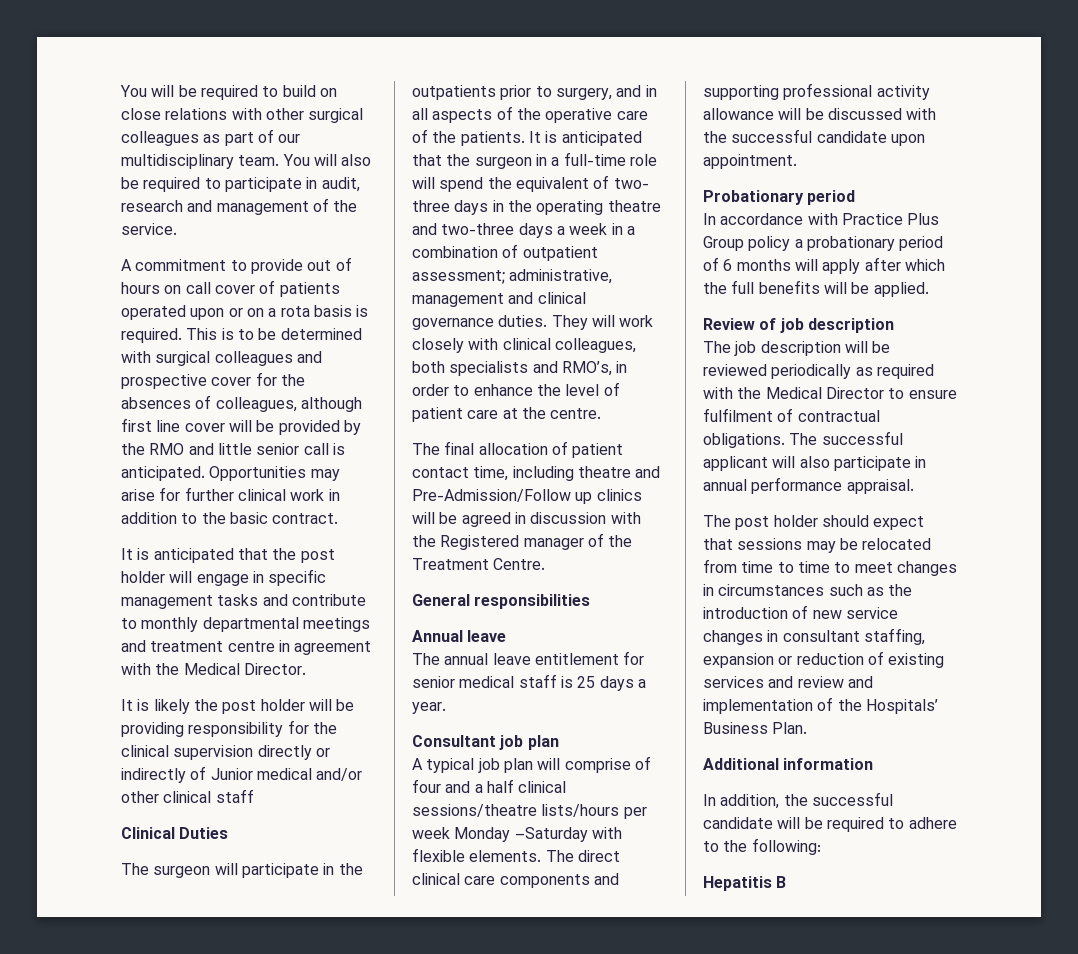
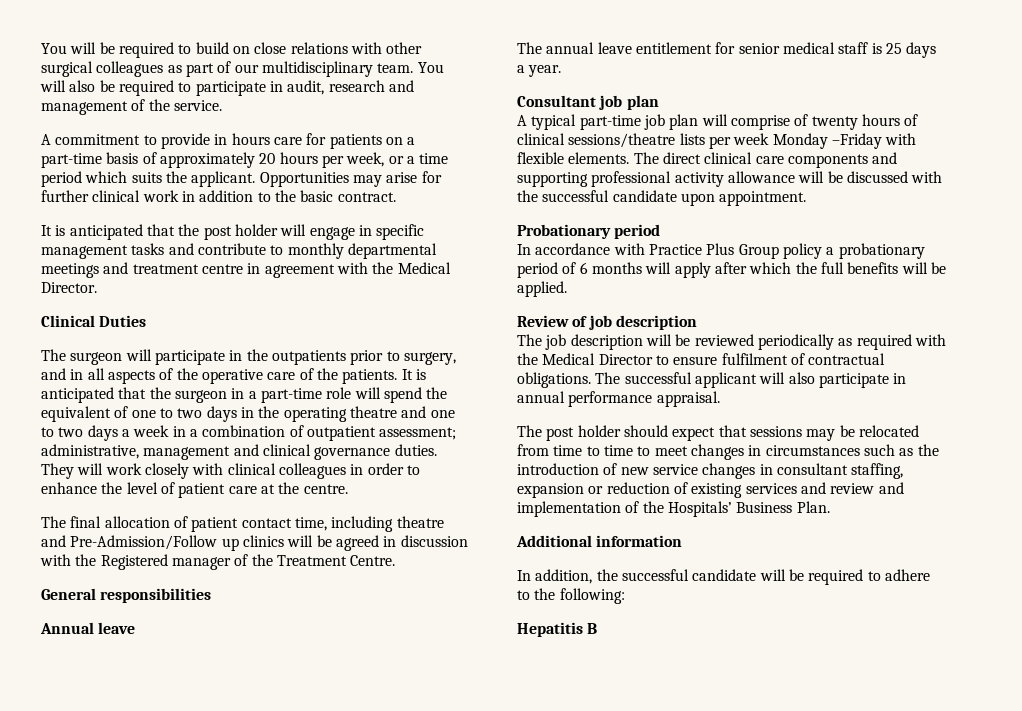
- A commitment to provide out of hours on call cover of patients operated upon or on a rota basis is required. This is to be determined with surgical colleagues and prospective cover for the absences of colleagues, although first line cover will be provided by the RMO and little senior call is anticipated.
+ A commitment to provide in hours care for patients on a part-time basis of approximately 20 hours per week, or a time period which suits the applicant.
- It is likely the post holder will be providing responsibility for the clinical supervision directly or indirectly of Junior medical and/or other clinical staff
- It is anticipated that the surgeon in a full-time role will spend the equivalent of two- three days in the operating theatre and two-three days a week in a combination of outpatient assessment; administrative, management and clinical governance duties.
+ It is anticipated that the surgeon in a part-time role will spend the equivalent of one to two days in the operating theatre and one to two days a week in a combination of outpatient assessment; administrative, management and clinical governance duties.
- They will work closely with clinical colleagues, both specialists and RMO’s, in order to enhance the level of patient care at the centre.
+ They will work closely with clinical colleagues in order to enhance the level of patient care at the centre.
- A typical job plan will comprise of four and a half clinical sessions/theatre lists/hours per week Monday –Saturday with flexible elements.
+ A typical part-time job plan will comprise of twenty hours of clinical sessions/theatre lists per week Monday –Friday with flexible elements.

